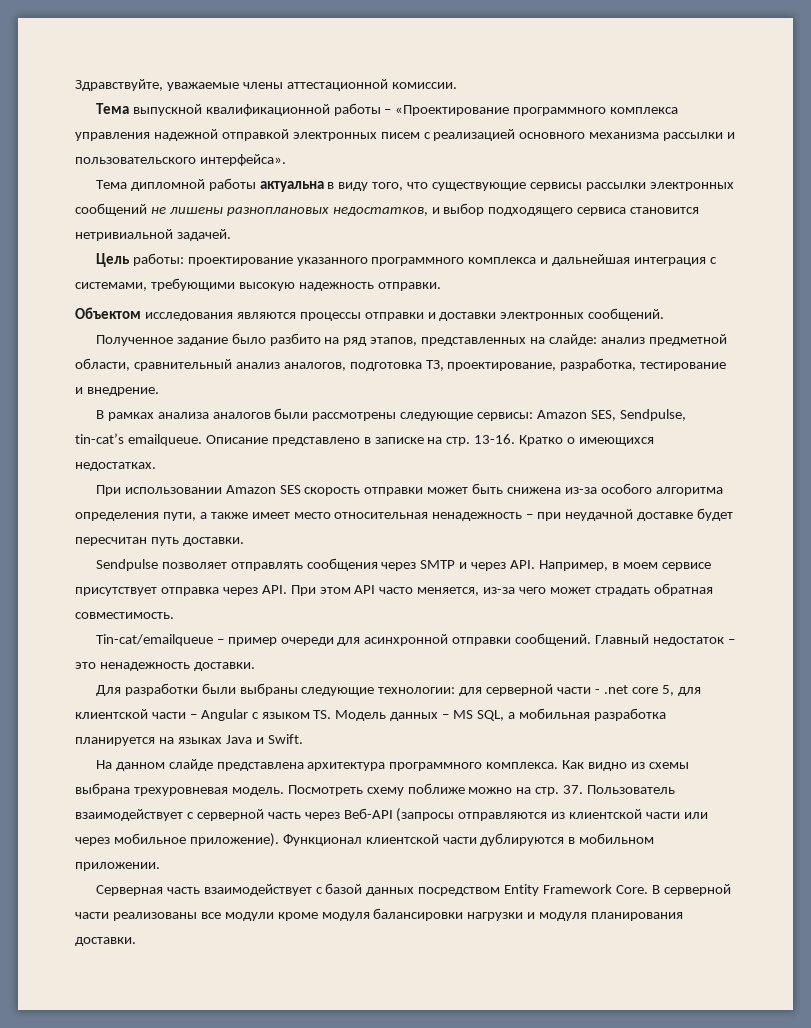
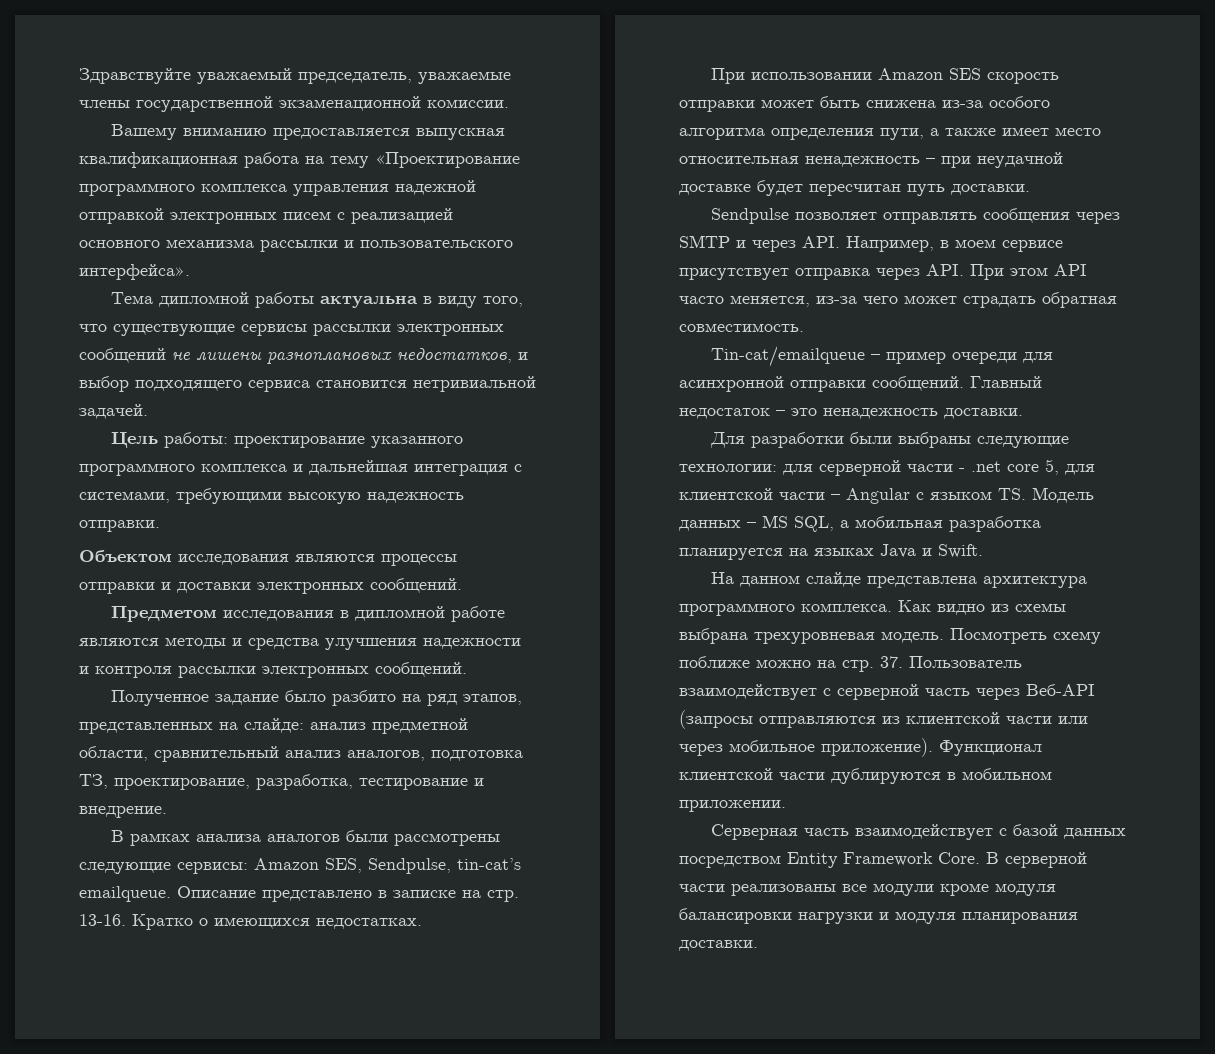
- Здравствуйте, уважаемые члены аттестационной комиссии.
- Тема выпускной квалификационной работы – «Проектирование программного комплекса управления надежной отправкой электронных писем с реализацией основного механизма рассылки и пользовательского интерфейса».
+ Здравствуйте уважаемый председатель, уважаемые члены государственной экзаменационной комиссии.
+ Вашему вниманию предоставляется выпускная квалификационная работа на тему «Проектирование программного комплекса управления надежной отправкой электронных писем с реализацией основного механизма рассылки и пользовательского интерфейса».
+ Предметом исследования в дипломной работе являются методы и средства улучшения надежности и контроля рассылки электронных сообщений.

